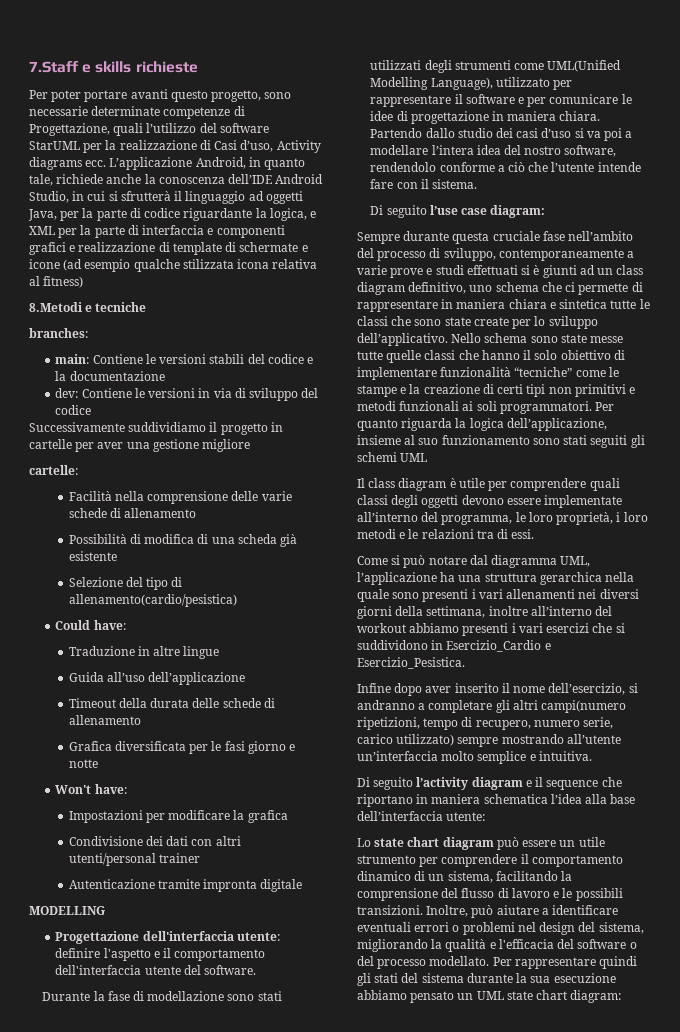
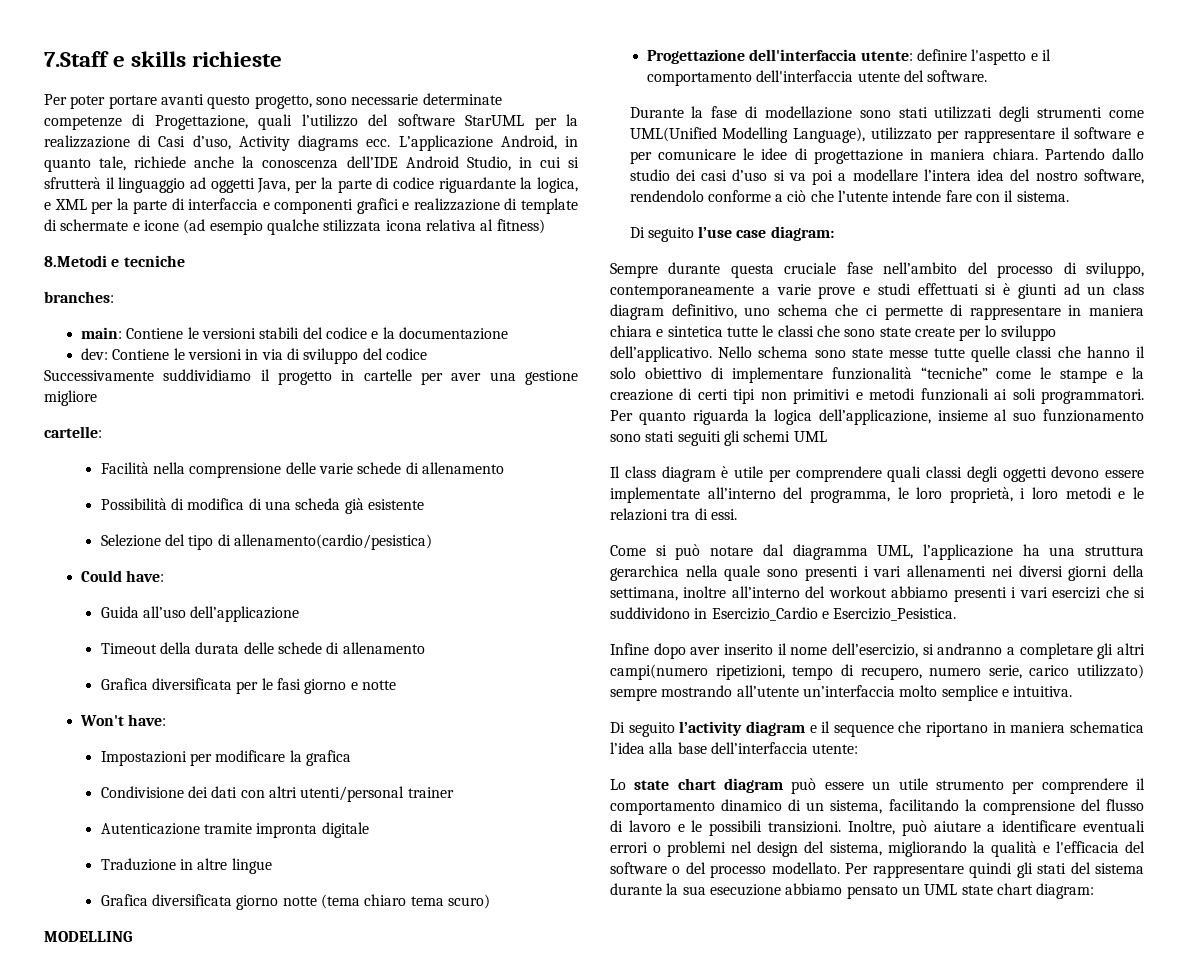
- Traduzione in altre lingue
+ Traduzione in altre lingue
+ Grafica diversificata giorno notte (tema chiaro tema scuro)

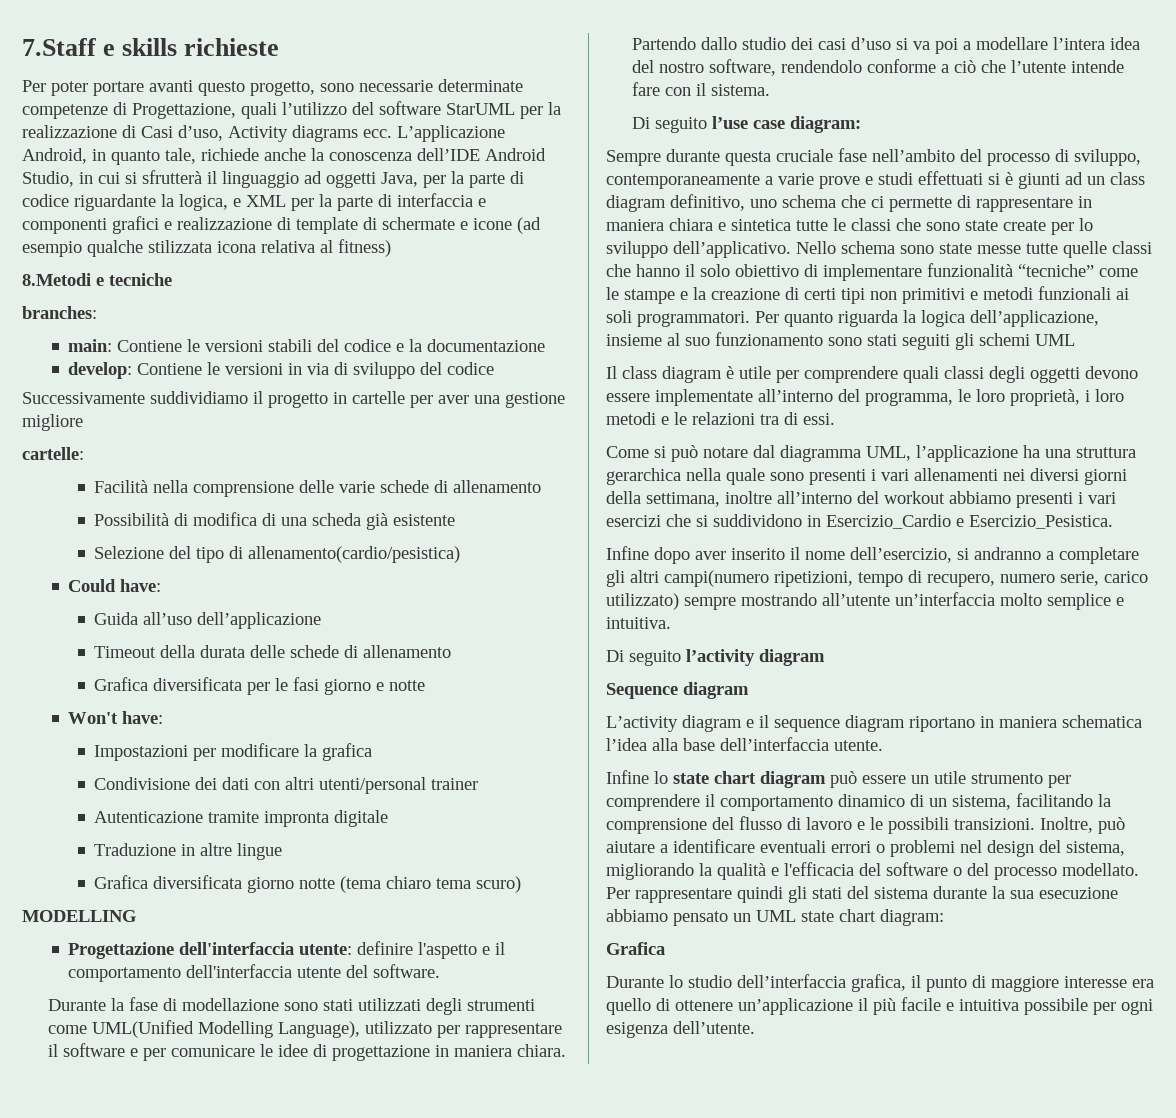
- dev: Contiene le versioni in via di sviluppo del codice
+ develop: Contiene le versioni in via di sviluppo del codice
- Di seguito l’activity diagram e il sequence che riportano in maniera schematica l’idea alla base dell’interfaccia utente:
- Lo state chart diagram può essere un utile strumento per comprendere il comportamento dinamico di un sistema, facilitando la comprensione del flusso di lavoro e le possibili transizioni.
+ Di seguito l’activity diagram
+ Sequence diagram
+ L’activity diagram e il sequence diagram riportano in maniera schematica l’idea alla base dell’interfaccia utente.
+ Infine lo state chart diagram può essere un utile strumento per comprendere il comportamento dinamico di un sistema, facilitando la comprensione del flusso di lavoro e le possibili transizioni.
  Per rappresentare quindi gli stati del sistema durante la sua esecuzione abbiamo pensato un UML state chart diagram:
+ Grafica
+ Durante lo studio dell’interfaccia grafica, il punto di maggiore interesse era quello di ottenere un’applicazione il più facile e intuitiva possibile per ogni esigenza dell’utente.

